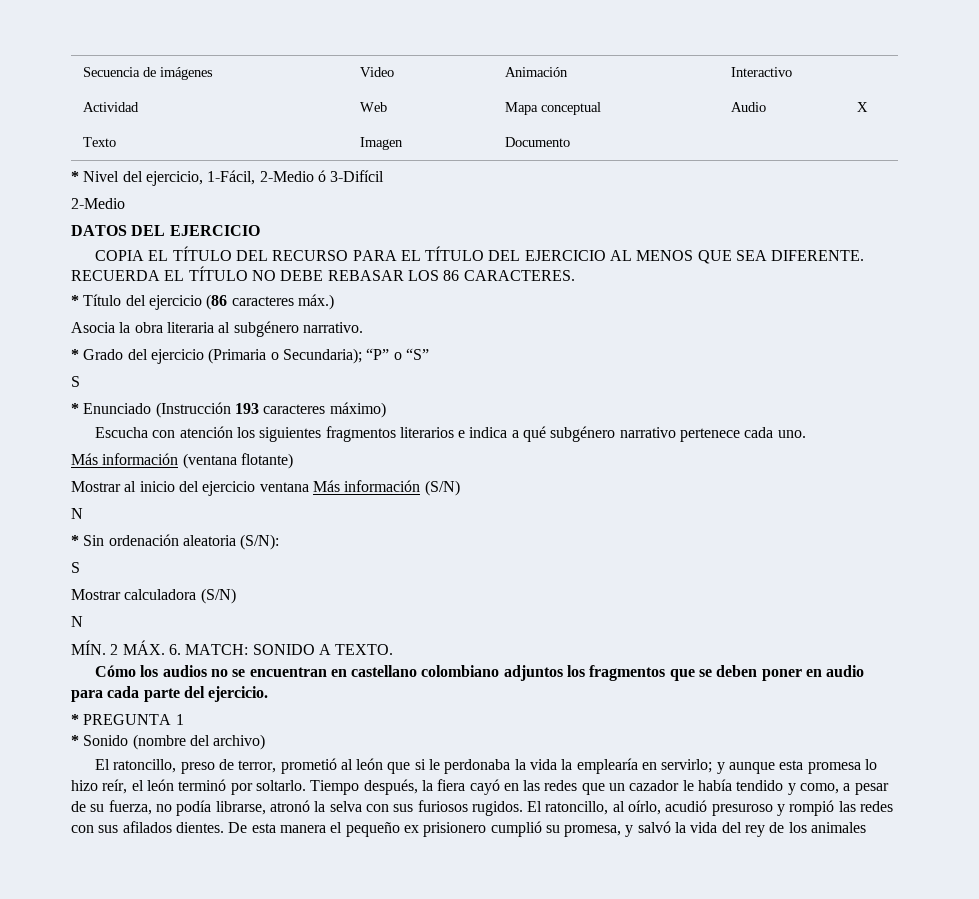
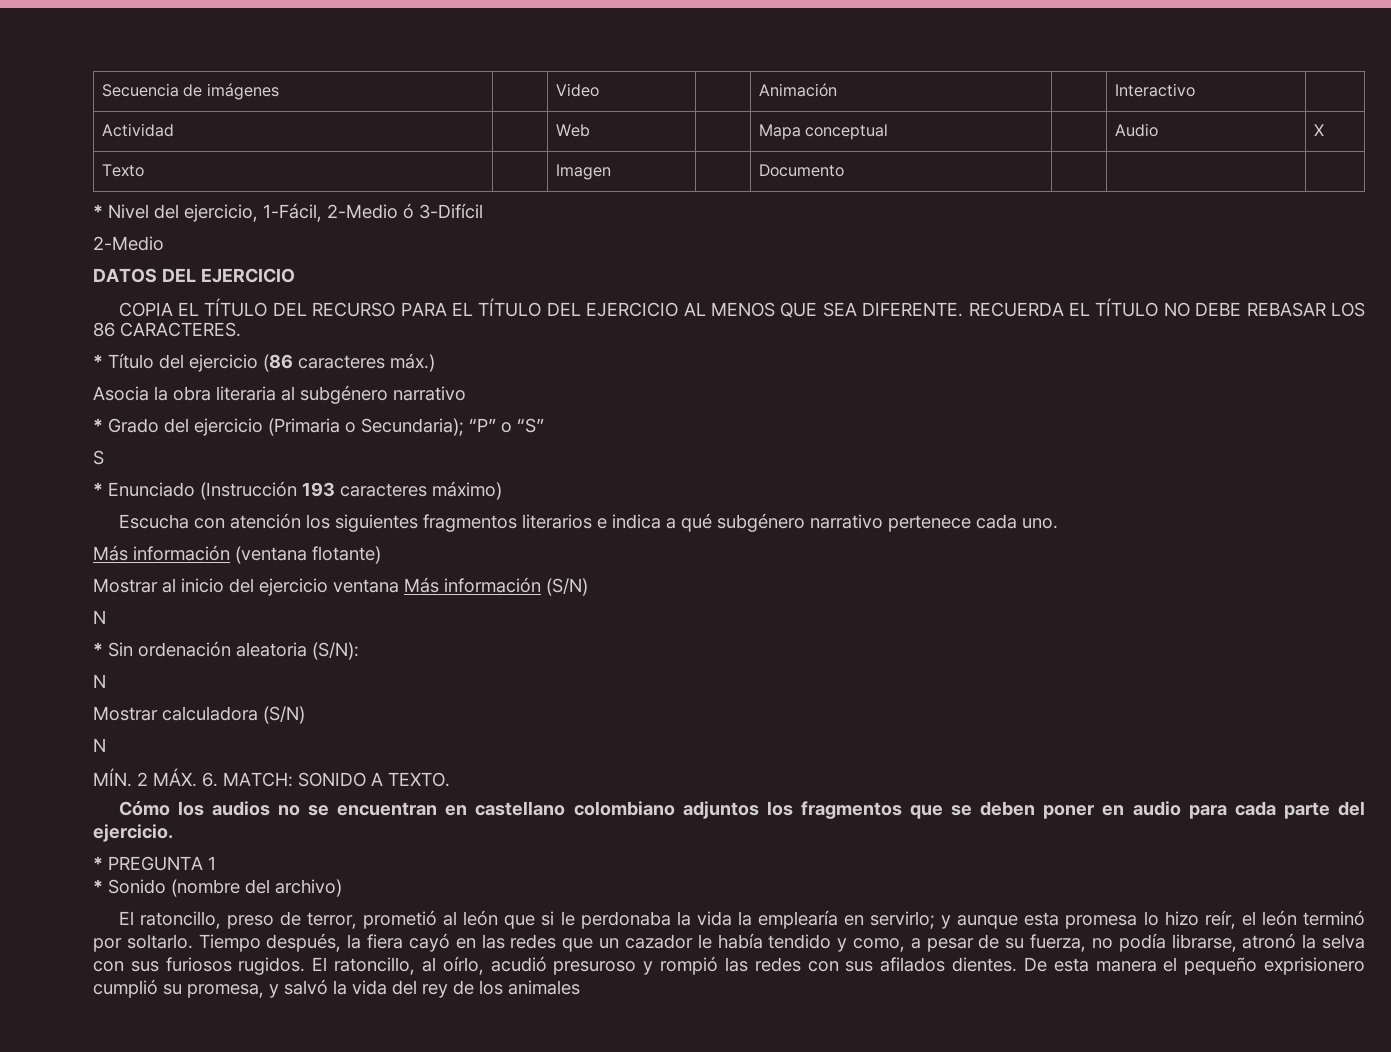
- Asocia la obra literaria al subgénero narrativo.
+ Asocia la obra literaria al subgénero narrativo
  * Sin ordenación aleatoria (S/N):
- S
+ N
- De esta manera el pequeño ex prisionero cumplió su promesa, y salvó la vida del rey de los animales
+ De esta manera el pequeño exprisionero cumplió su promesa, y salvó la vida del rey de los animales

